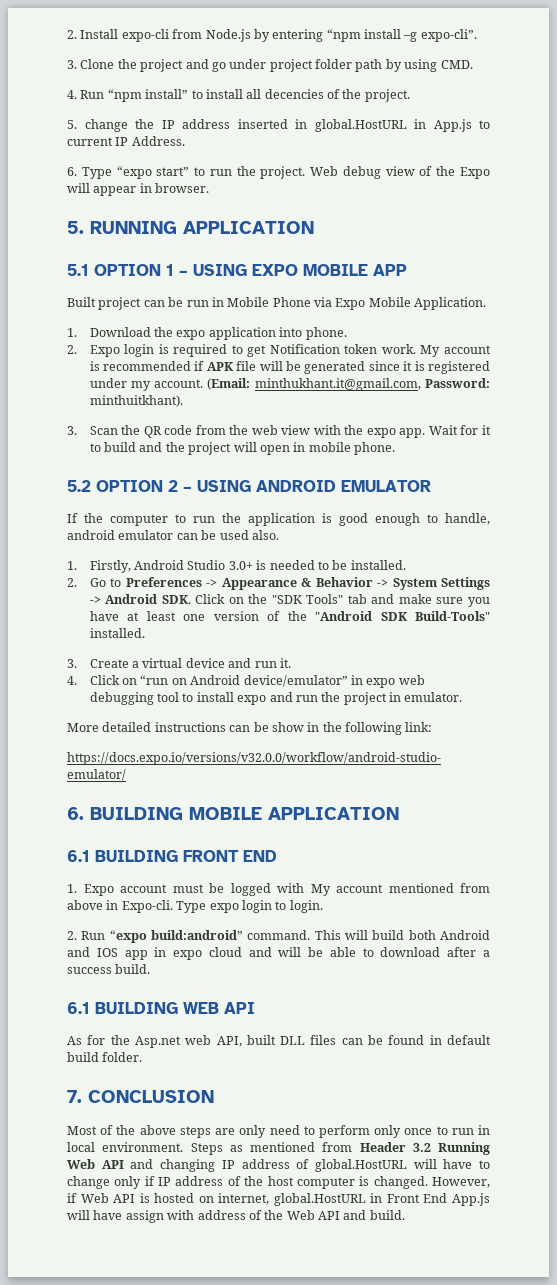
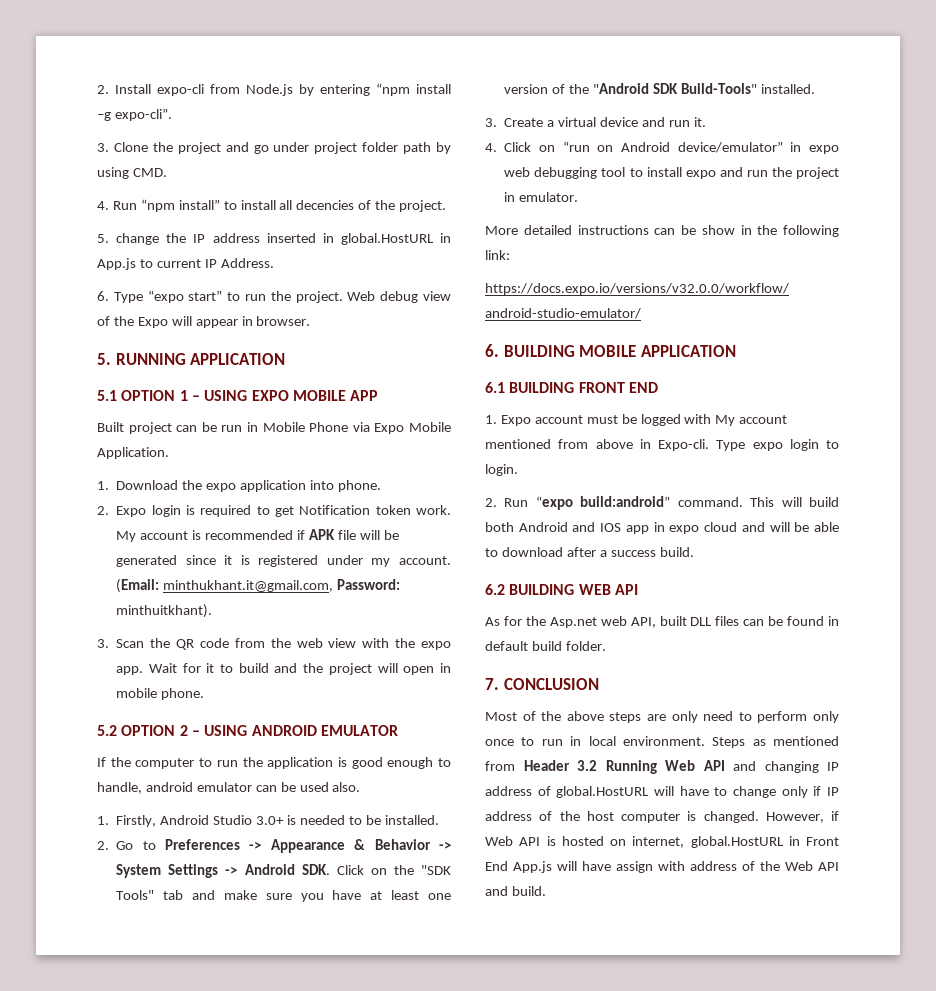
- 6.1 BUILDING WEB API
+ 6.2 BUILDING WEB API

